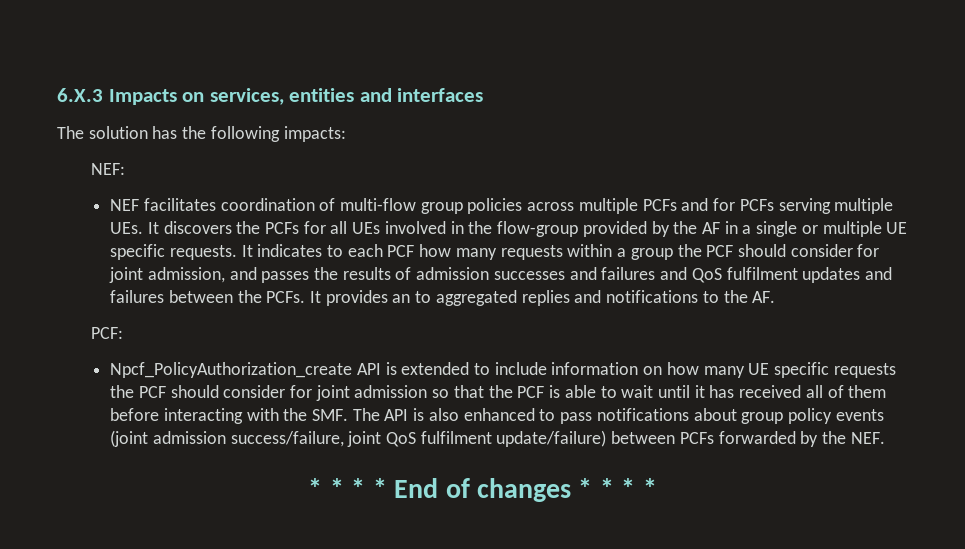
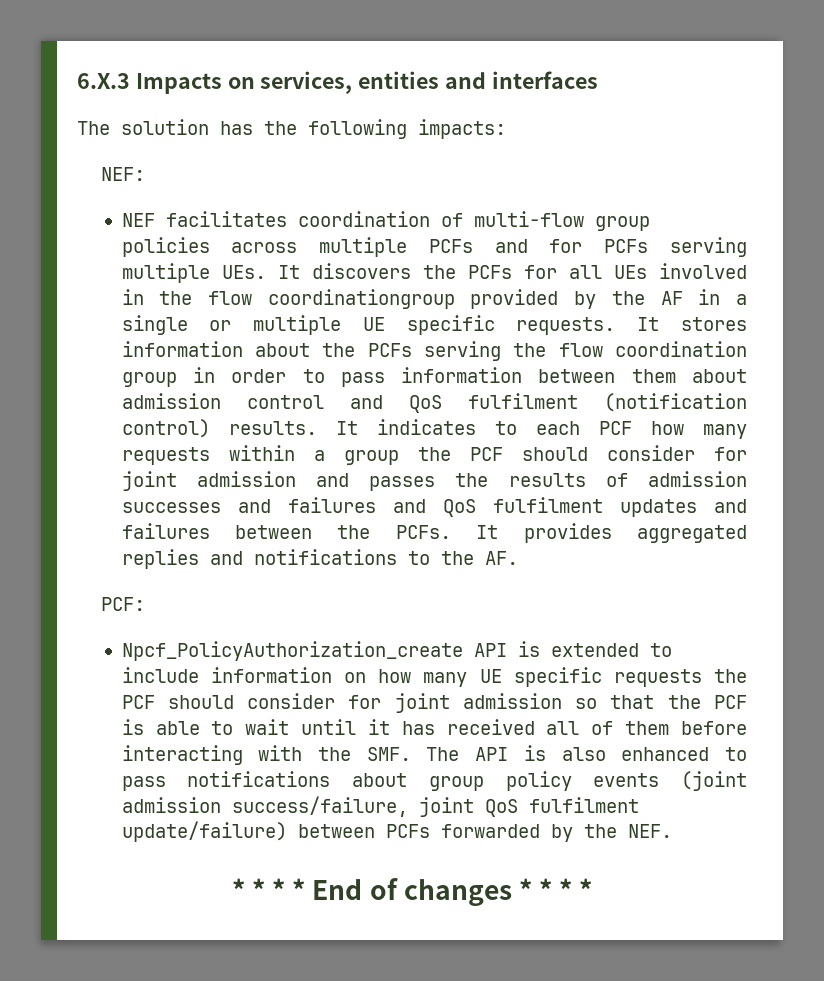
- NEF facilitates coordination of multi-flow group policies across multiple PCFs and for PCFs serving multiple UEs. It discovers the PCFs for all UEs involved in the flow-group provided by the AF in a single or multiple UE specific requests.
+ NEF facilitates coordination of multi-flow group policies across multiple PCFs and for PCFs serving multiple UEs. It discovers the PCFs for all UEs involved in the flow coordinationgroup provided by the AF in a single or multiple UE specific requests.
- It indicates to each PCF how many requests within a group the PCF should consider for joint admission, and passes the results of admission successes and failures and QoS fulfilment updates and failures between the PCFs.
+ It stores information about the PCFs serving the flow coordination group in order to pass information between them about admission control and QoS fulfilment (notification control) results. It indicates to each PCF how many requests within a group the PCF should consider for joint admission and passes the results of admission successes and failures and QoS fulfilment updates and failures between the PCFs.
- It provides an to aggregated replies and notifications to the AF.
+ It provides aggregated replies and notifications to the AF.

